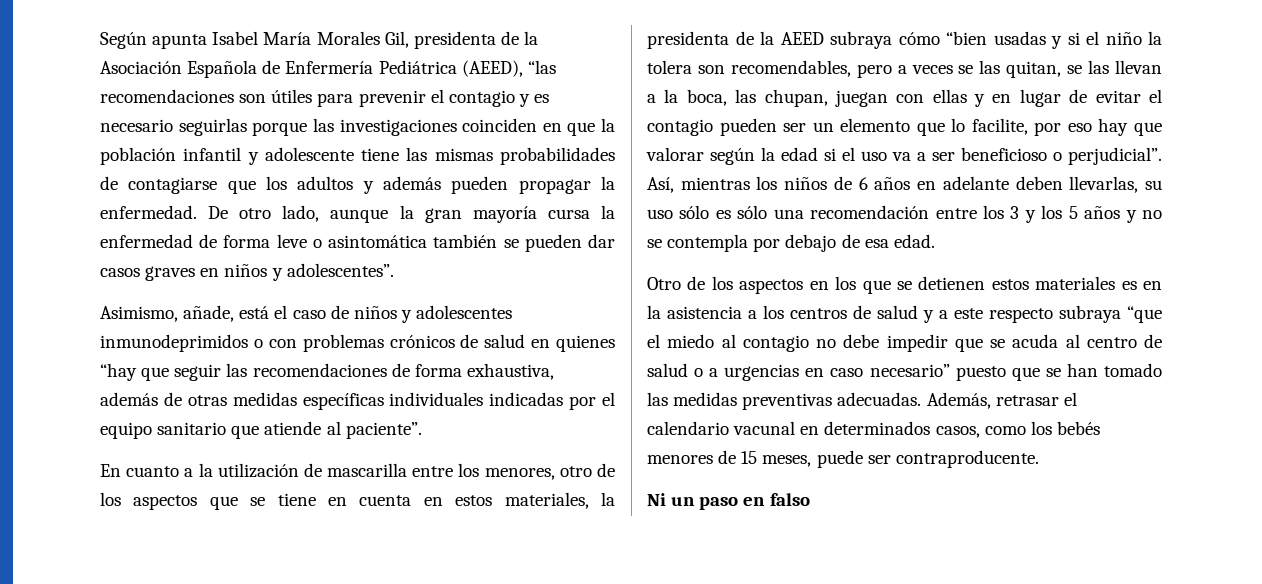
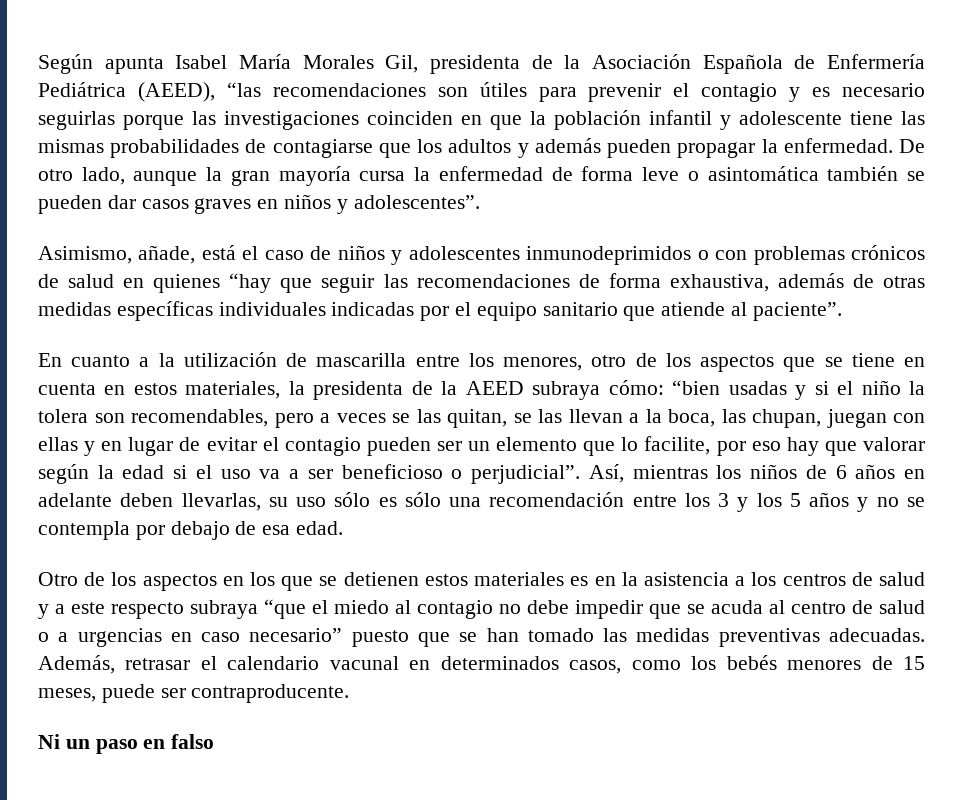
- En cuanto a la utilización de mascarilla entre los menores, otro de los aspectos que se tiene en cuenta en estos materiales, la presidenta de la AEED subraya cómo “bien usadas y si el niño la tolera son recomendables, pero a veces se las quitan, se las llevan a la boca, las chupan, juegan con ellas y en lugar de evitar el contagio pueden ser un elemento que lo facilite, por eso hay que valorar según la edad si el uso va a ser beneficioso o perjudicial”.
+ En cuanto a la utilización de mascarilla entre los menores, otro de los aspectos que se tiene en cuenta en estos materiales, la presidenta de la AEED subraya cómo: “bien usadas y si el niño la tolera son recomendables, pero a veces se las quitan, se las llevan a la boca, las chupan, juegan con ellas y en lugar de evitar el contagio pueden ser un elemento que lo facilite, por eso hay que valorar según la edad si el uso va a ser beneficioso o perjudicial”.

